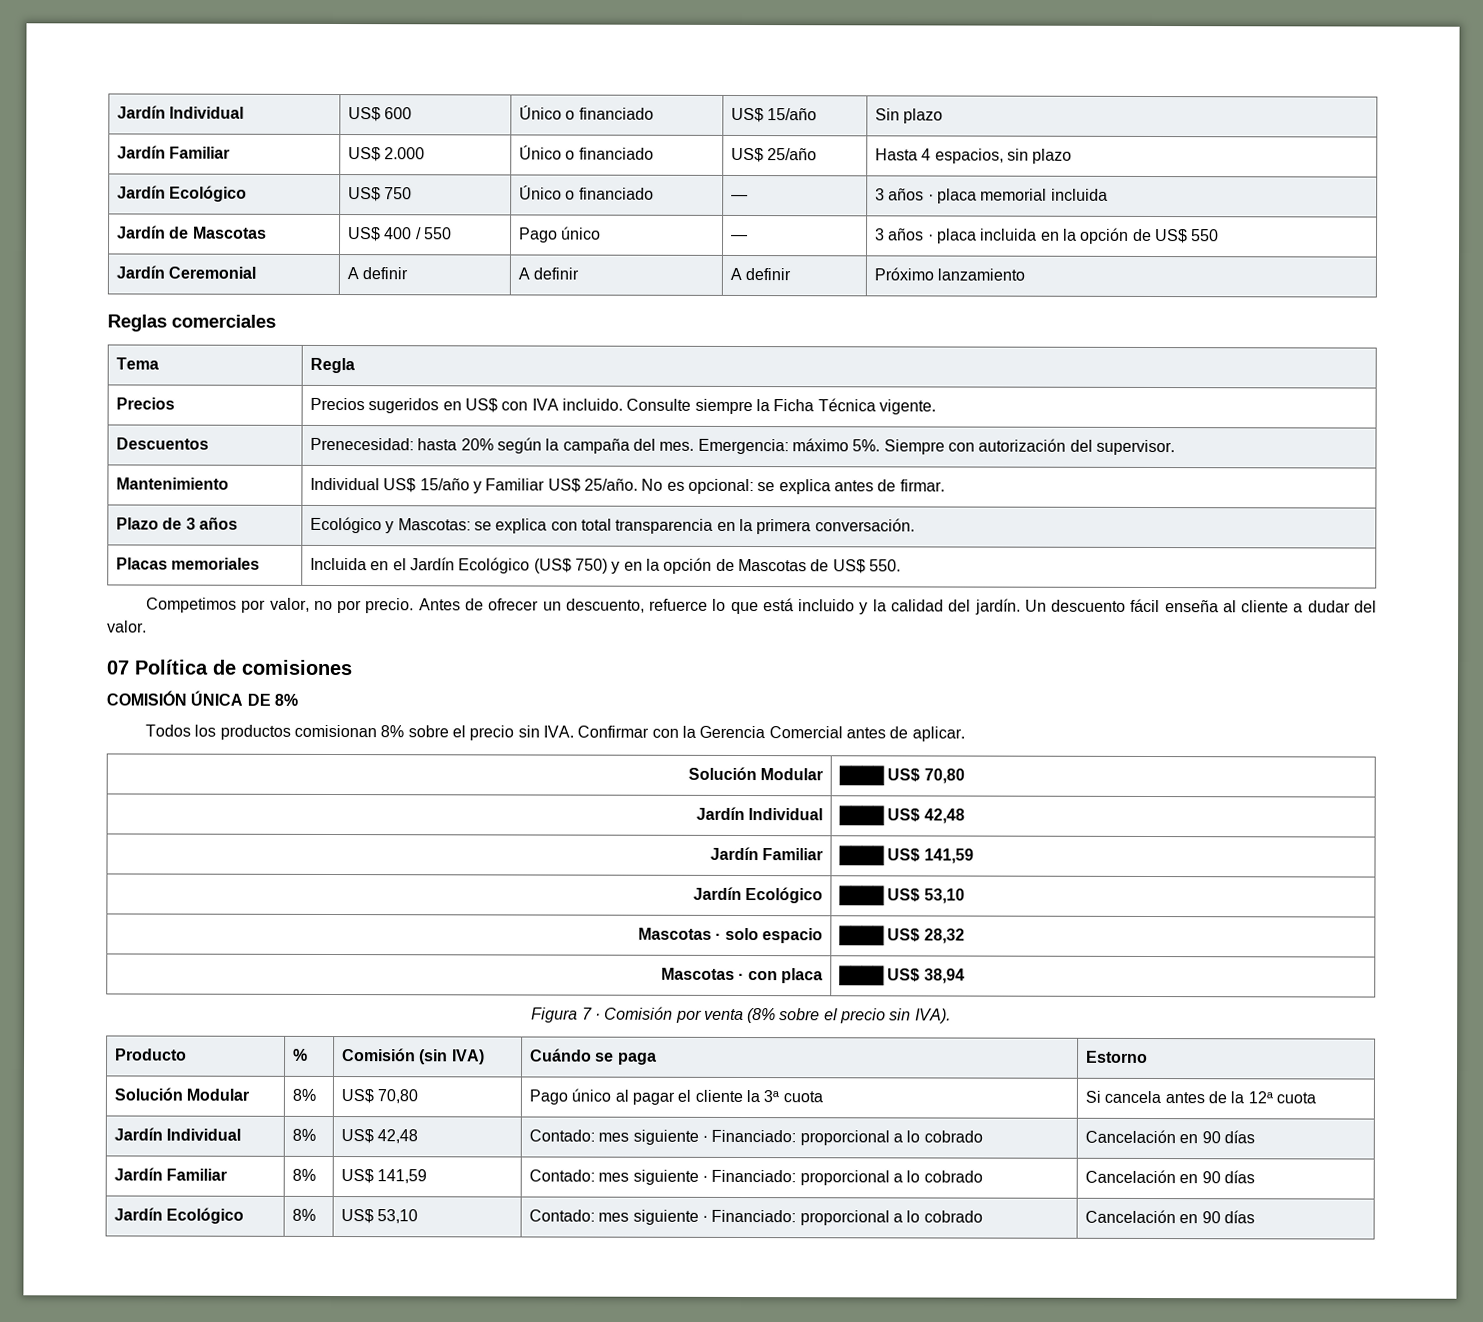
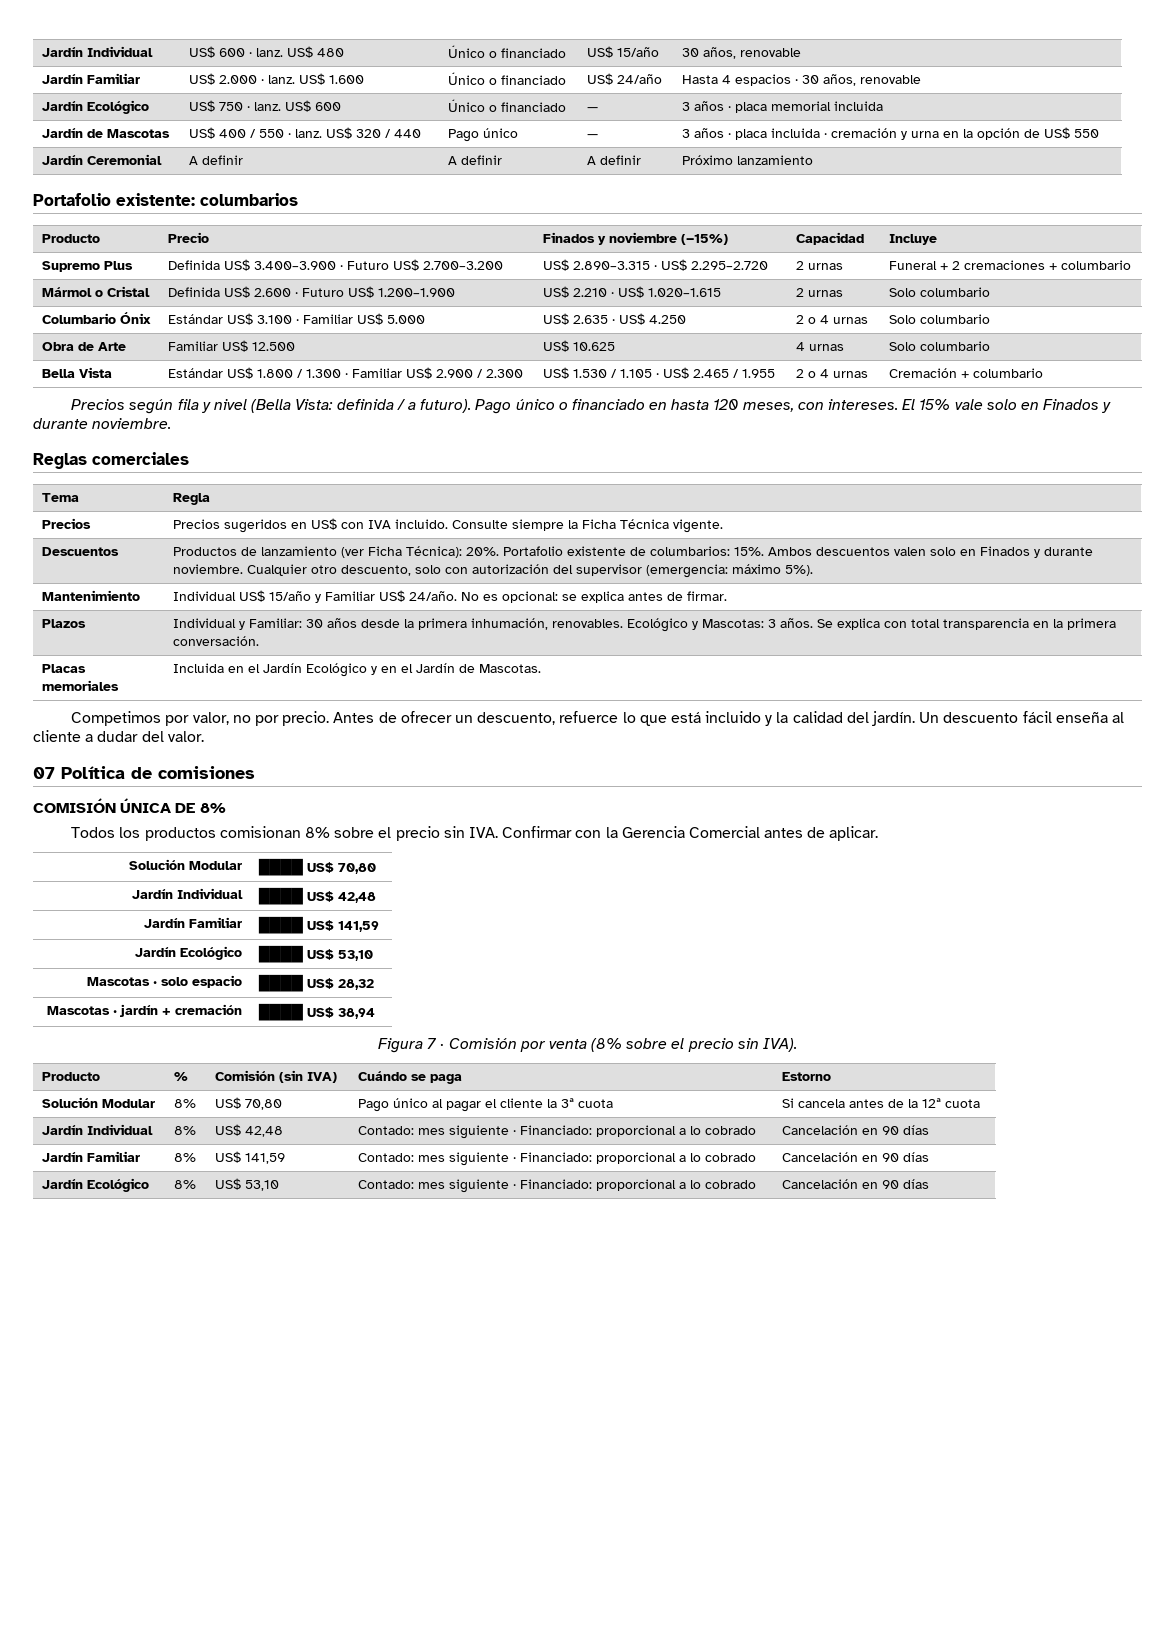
- Jardín Individual | US$ 600 | Único o financiado | US$ 15/año | Sin plazo
+ Jardín Individual | US$ 600 · lanz. US$ 480 | Único o financiado | US$ 15/año | 30 años, renovable
- Jardín Familiar | US$ 2.000 | Único o financiado | US$ 25/año | Hasta 4 espacios, sin plazo
+ Jardín Familiar | US$ 2.000 · lanz. US$ 1.600 | Único o financiado | US$ 24/año | Hasta 4 espacios · 30 años, renovable
- Jardín Ecológico | US$ 750 | Único o financiado | — | 3 años · placa memorial incluida
+ Jardín Ecológico | US$ 750 · lanz. US$ 600 | Único o financiado | — | 3 años · placa memorial incluida
- Jardín de Mascotas | US$ 400 / 550 | Pago único | — | 3 años · placa incluida en la opción de US$ 550
+ Jardín de Mascotas | US$ 400 / 550 · lanz. US$ 320 / 440 | Pago único | — | 3 años · placa incluida · cremación y urna en la opción de US$ 550
+ Portafolio existente: columbarios
+ Producto | Precio | Finados y noviembre (−15%) | Capacidad | Incluye
+ Supremo Plus | Definida US$ 3.400–3.900 · Futuro US$ 2.700–3.200 | US$ 2.890–3.315 · US$ 2.295–2.720 | 2 urnas | Funeral + 2 cremaciones + columbario
+ Mármol o Cristal | Definida US$ 2.600 · Futuro US$ 1.200–1.900 | US$ 2.210 · US$ 1.020–1.615 | 2 urnas | Solo columbario
+ Columbario Ónix | Estándar US$ 3.100 · Familiar US$ 5.000 | US$ 2.635 · US$ 4.250 | 2 o 4 urnas | Solo columbario
+ Obra de Arte | Familiar US$ 12.500 | US$ 10.625 | 4 urnas | Solo columbario
+ Bella Vista | Estándar US$ 1.800 / 1.300 · Familiar US$ 2.900 / 2.300 | US$ 1.530 / 1.105 · US$ 2.465 / 1.955 | 2 o 4 urnas | Cremación + columbario
+ Precios según fila y nivel (Bella Vista: definida / a futuro). Pago único o financiado en hasta 120 meses, con intereses. El 15% vale solo en Finados y durante noviembre.
- Descuentos | Prenecesidad: hasta 20% según la campaña del mes. Emergencia: máximo 5%. Siempre con autorización del supervisor.
+ Descuentos | Productos de lanzamiento (ver Ficha Técnica): 20%. Portafolio existente de columbarios: 15%. Ambos descuentos valen solo en Finados y durante noviembre. Cualquier otro descuento, solo con autorización del supervisor (emergencia: máximo 5%).
- Mantenimiento | Individual US$ 15/año y Familiar US$ 25/año. No es opcional: se explica antes de firmar.
+ Mantenimiento | Individual US$ 15/año y Familiar US$ 24/año. No es opcional: se explica antes de firmar.
- Plazo de 3 años | Ecológico y Mascotas: se explica con total transparencia en la primera conversación.
+ Plazos | Individual y Familiar: 30 años desde la primera inhumación, renovables. Ecológico y Mascotas: 3 años. Se explica con total transparencia en la primera conversación.
- Placas memoriales | Incluida en el Jardín Ecológico (US$ 750) y en la opción de Mascotas de US$ 550.
+ Placas memoriales | Incluida en el Jardín Ecológico y en el Jardín de Mascotas.
- Mascotas · con placa | ████ US$ 38,94
+ Mascotas · jardín + cremación | ████ US$ 38,94

